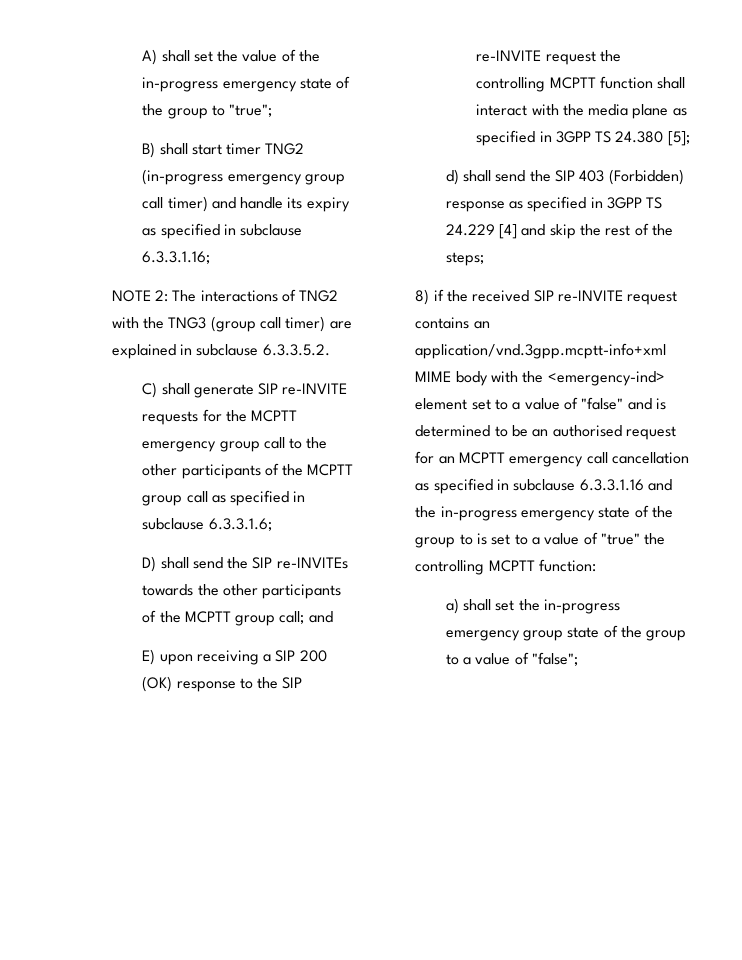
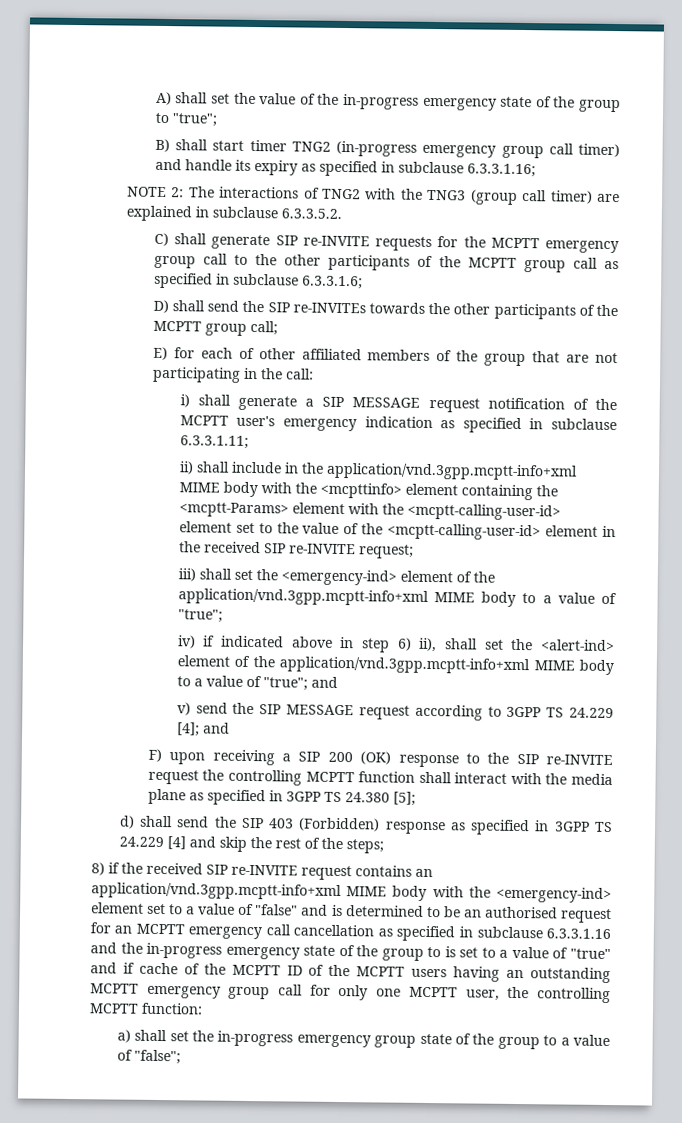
- D) shall send the SIP re-INVITEs towards the other participants of the MCPTT group call; and
- E) upon receiving a SIP 200 (OK) response to the SIP re-INVITE request the controlling MCPTT function shall interact with the media plane as specified in 3GPP TS 24.380 [5];
+ D) shall send the SIP re-INVITEs towards the other participants of the MCPTT group call;
+ E) for each of other affiliated members of the group that are not participating in the call:
+ i) shall generate a SIP MESSAGE request notification of the MCPTT user's emergency indication as specified in subclause 6.3.3.1.11;
+ ii) shall include in the application/vnd.3gpp.mcptt-info+xml MIME body with the <mcpttinfo> element containing the <mcptt-Params> element with the <mcptt-calling-user-id> element set to the value of the <mcptt-calling-user-id> element in the received SIP re-INVITE request;
+ iii) shall set the <emergency-ind> element of the application/vnd.3gpp.mcptt-info+xml MIME body to a value of "true";
+ iv) if indicated above in step 6) ii), shall set the <alert-ind> element of the application/vnd.3gpp.mcptt-info+xml MIME body to a value of "true"; and
+ v) send the SIP MESSAGE request according to 3GPP TS 24.229 [4]; and
+ F) upon receiving a SIP 200 (OK) response to the SIP re-INVITE request the controlling MCPTT function shall interact with the media plane as specified in 3GPP TS 24.380 [5];
- 8) if the received SIP re-INVITE request contains an application/vnd.3gpp.mcptt-info+xml MIME body with the <emergency-ind> element set to a value of "false" and is determined to be an authorised request for an MCPTT emergency call cancellation as specified in subclause 6.3.3.1.16 and the in-progress emergency state of the group to is set to a value of "true" the controlling MCPTT function:
+ 8) if the received SIP re-INVITE request contains an application/vnd.3gpp.mcptt-info+xml MIME body with the <emergency-ind> element set to a value of "false" and is determined to be an authorised request for an MCPTT emergency call cancellation as specified in subclause 6.3.3.1.16 and the in-progress emergency state of the group to is set to a value of "true" and if cache of the MCPTT ID of the MCPTT users having an outstanding MCPTT emergency group call for only one MCPTT user, the controlling MCPTT function:

